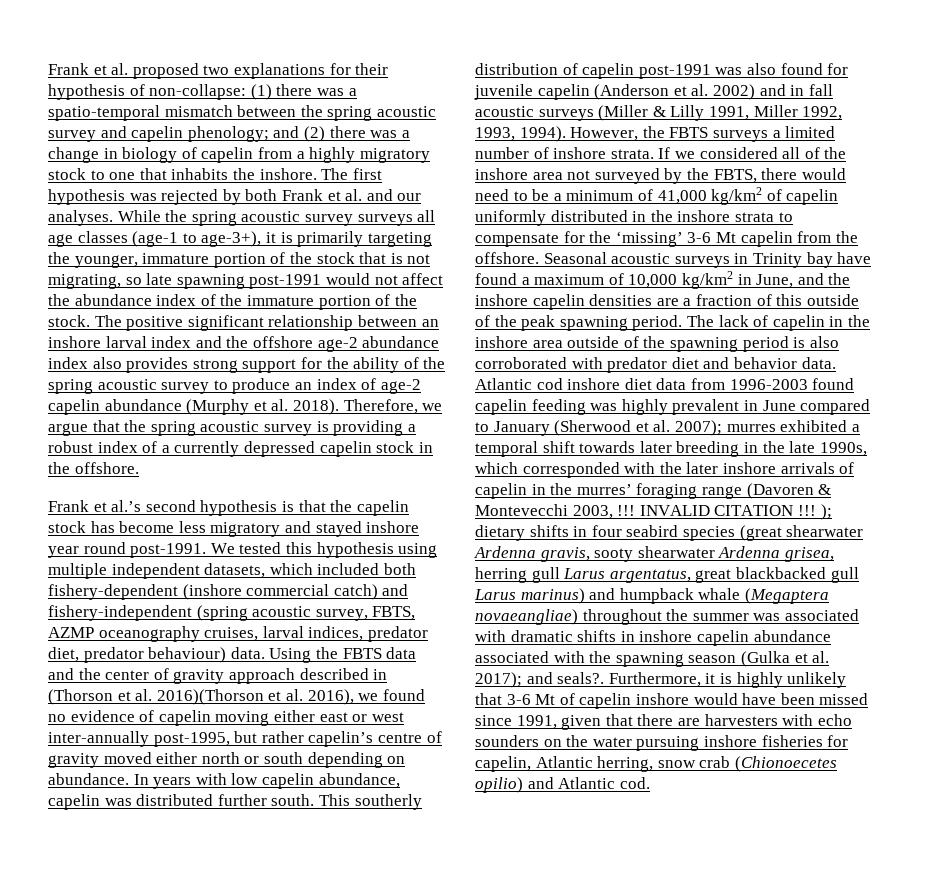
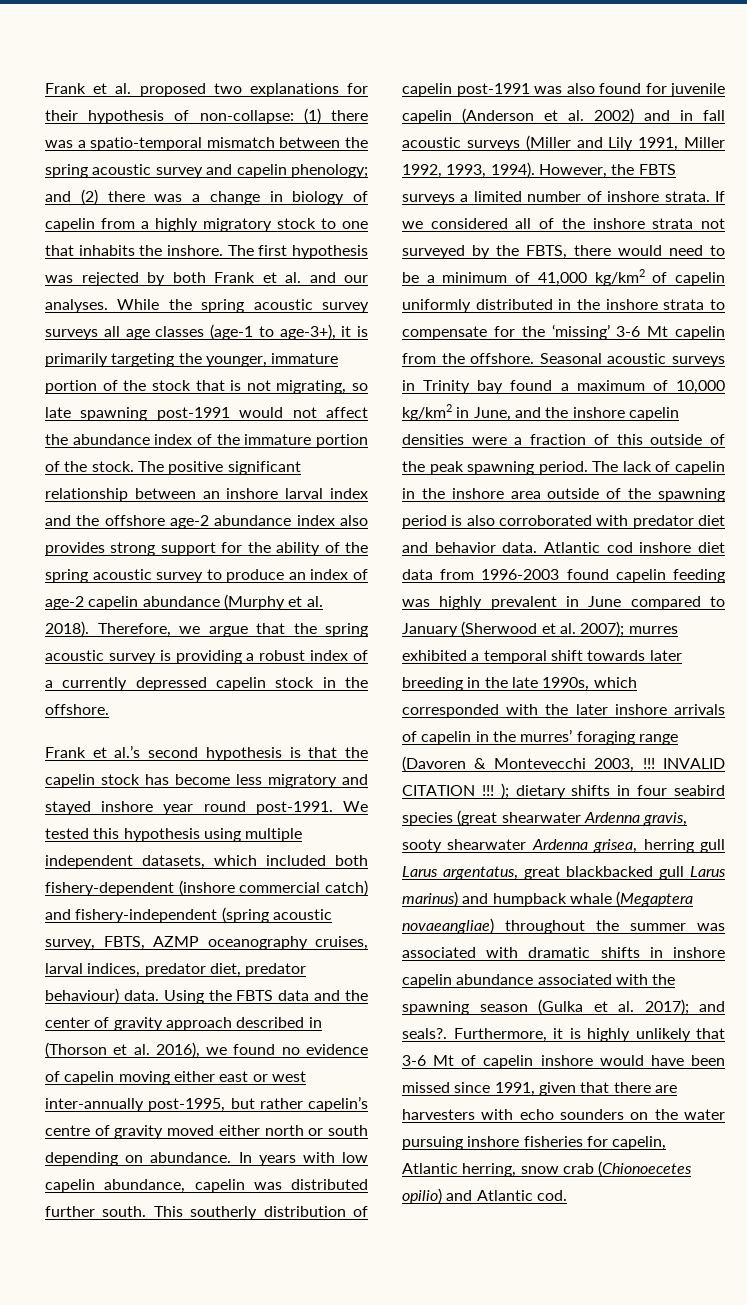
- Using the FBTS data and the center of gravity approach described in (Thorson et al. 2016)(Thorson et al. 2016), we found no evidence of capelin moving either east or west inter-annually post-1995, but rather capelin’s centre of gravity moved either north or south depending on abundance.
+ Using the FBTS data and the center of gravity approach described in (Thorson et al. 2016), we found no evidence of capelin moving either east or west inter-annually post-1995, but rather capelin’s centre of gravity moved either north or south depending on abundance.
- This southerly distribution of capelin post-1991 was also found for juvenile capelin (Anderson et al. 2002) and in fall acoustic surveys (Miller & Lilly 1991, Miller 1992, 1993, 1994).
+ This southerly distribution of capelin post-1991 was also found for juvenile capelin (Anderson et al. 2002) and in fall acoustic surveys (Miller and Lily 1991, Miller 1992, 1993, 1994).
- If we considered all of the inshore area not surveyed by the FBTS, there would need to be a minimum of 41,000 kg/km2 of capelin uniformly distributed in the inshore strata to compensate for the ‘missing’ 3-6 Mt capelin from the offshore.
+ If we considered all of the inshore strata not surveyed by the FBTS, there would need to be a minimum of 41,000 kg/km2 of capelin uniformly distributed in the inshore strata to compensate for the ‘missing’ 3-6 Mt capelin from the offshore.
- Seasonal acoustic surveys in Trinity bay have found a maximum of 10,000 kg/km2 in June, and the inshore capelin densities are a fraction of this outside of the peak spawning period.
+ Seasonal acoustic surveys in Trinity bay found a maximum of 10,000 kg/km2 in June, and the inshore capelin densities were a fraction of this outside of the peak spawning period.

